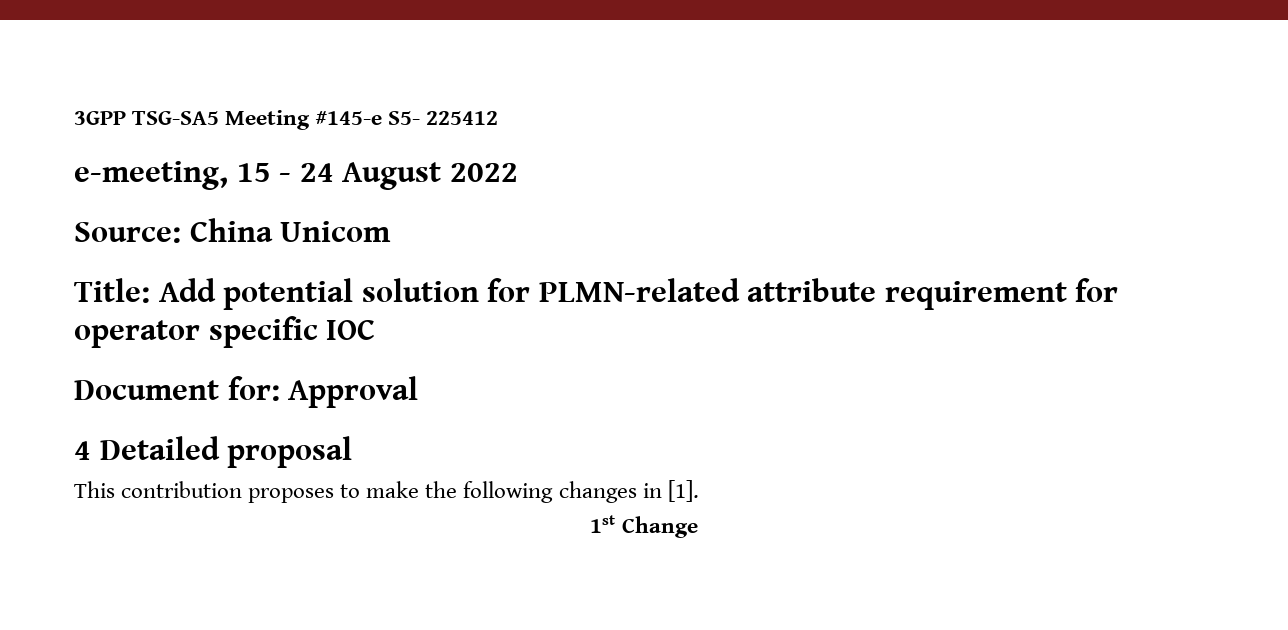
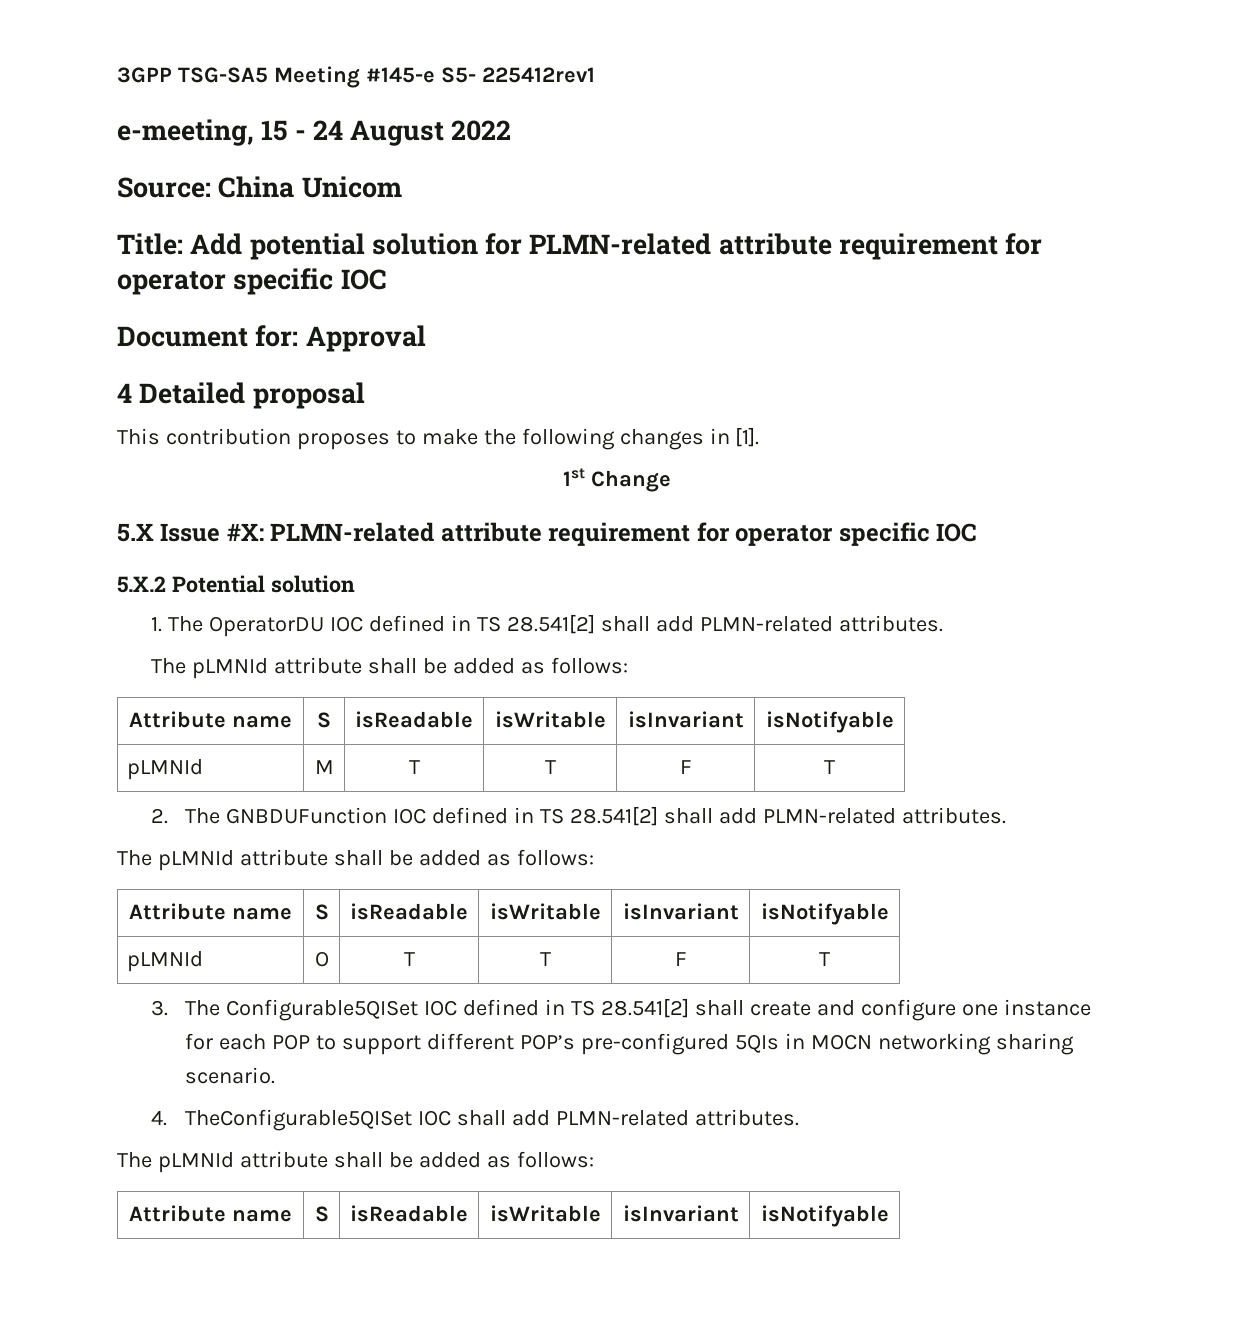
- 3GPP TSG-SA5 Meeting #145-e S5- 225412
+ 3GPP TSG-SA5 Meeting #145-e S5- 225412rev1
+ 5.X Issue #X: PLMN-related attribute requirement for operator specific IOC
+ 5.X.2 Potential solution
+ 1. The OperatorDU IOC defined in TS 28.541[2] shall add PLMN-related attributes.
+ The pLMNId attribute shall be added as follows:
+ Attribute name | S | isReadable | isWritable | isInvariant | isNotifyable
+ pLMNId | M | T | T | F | T
+ 2. The GNBDUFunction IOC defined in TS 28.541[2] shall add PLMN-related attributes.
+ The pLMNId attribute shall be added as follows:
+ Attribute name | S | isReadable | isWritable | isInvariant | isNotifyable
+ pLMNId | O | T | T | F | T
+ 3. The Configurable5QISet IOC defined in TS 28.541[2] shall create and configure one instance for each POP to support different POP’s pre-configured 5QIs in MOCN networking sharing scenario.
+ 4. TheConfigurable5QISet IOC shall add PLMN-related attributes.
+ The pLMNId attribute shall be added as follows:
+ Attribute name | S | isReadable | isWritable | isInvariant | isNotifyable

